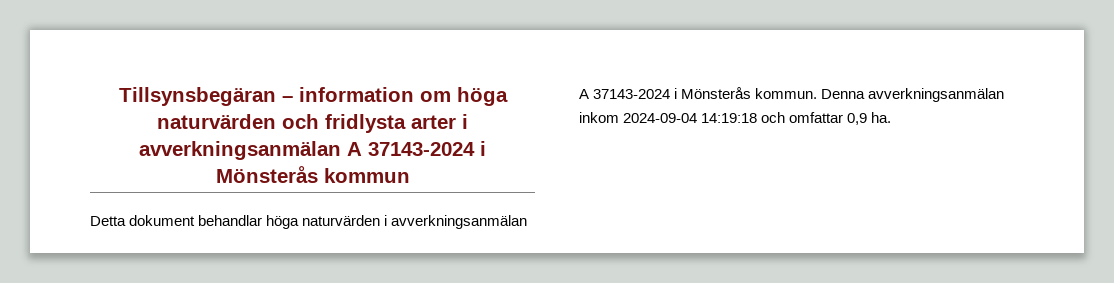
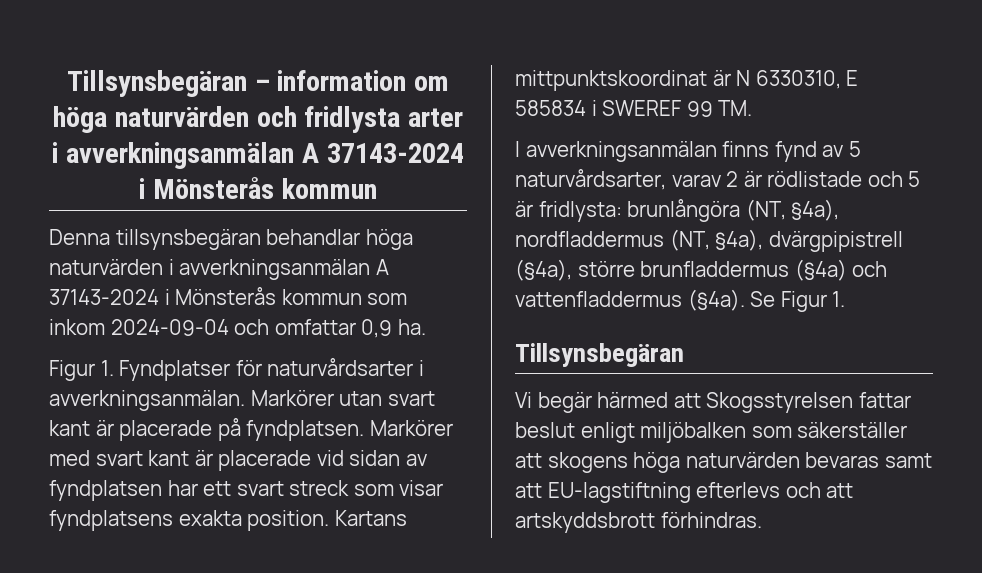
- Detta dokument behandlar höga naturvärden i avverkningsanmälan A 37143-2024 i Mönsterås kommun. Denna avverkningsanmälan inkom 2024-09-04 14:19:18 och omfattar 0,9 ha.
+ Denna tillsynsbegäran behandlar höga naturvärden i avverkningsanmälan A 37143-2024 i Mönsterås kommun som inkom 2024-09-04 och omfattar 0,9 ha.
+ Figur 1. Fyndplatser för naturvårdsarter i avverkningsanmälan. Markörer utan svart kant är placerade på fyndplatsen. Markörer med svart kant är placerade vid sidan av fyndplatsen har ett svart streck som visar fyndplatsens exakta position. Kartans mittpunktskoordinat är N 6330310, E 585834 i SWEREF 99 TM.
+ I avverkningsanmälan finns fynd av 5 naturvårdsarter, varav 2 är rödlistade och 5 är fridlysta: brunlångöra (NT, §4a), nordfladdermus (NT, §4a), dvärgpipistrell (§4a), större brunfladdermus (§4a) och vattenfladdermus (§4a). Se Figur 1.
+ Tillsynsbegäran
+ Vi begär härmed att Skogsstyrelsen fattar beslut enligt miljöbalken som säkerställer att skogens höga naturvärden bevaras samt att EU-lagstiftning efterlevs och att artskyddsbrott förhindras.

